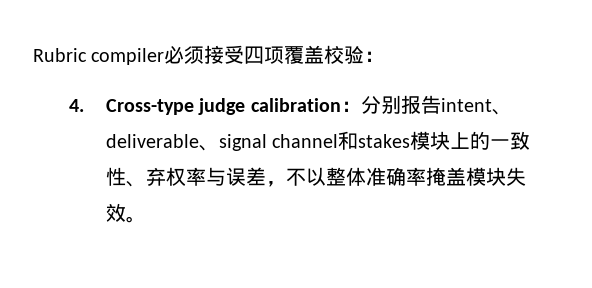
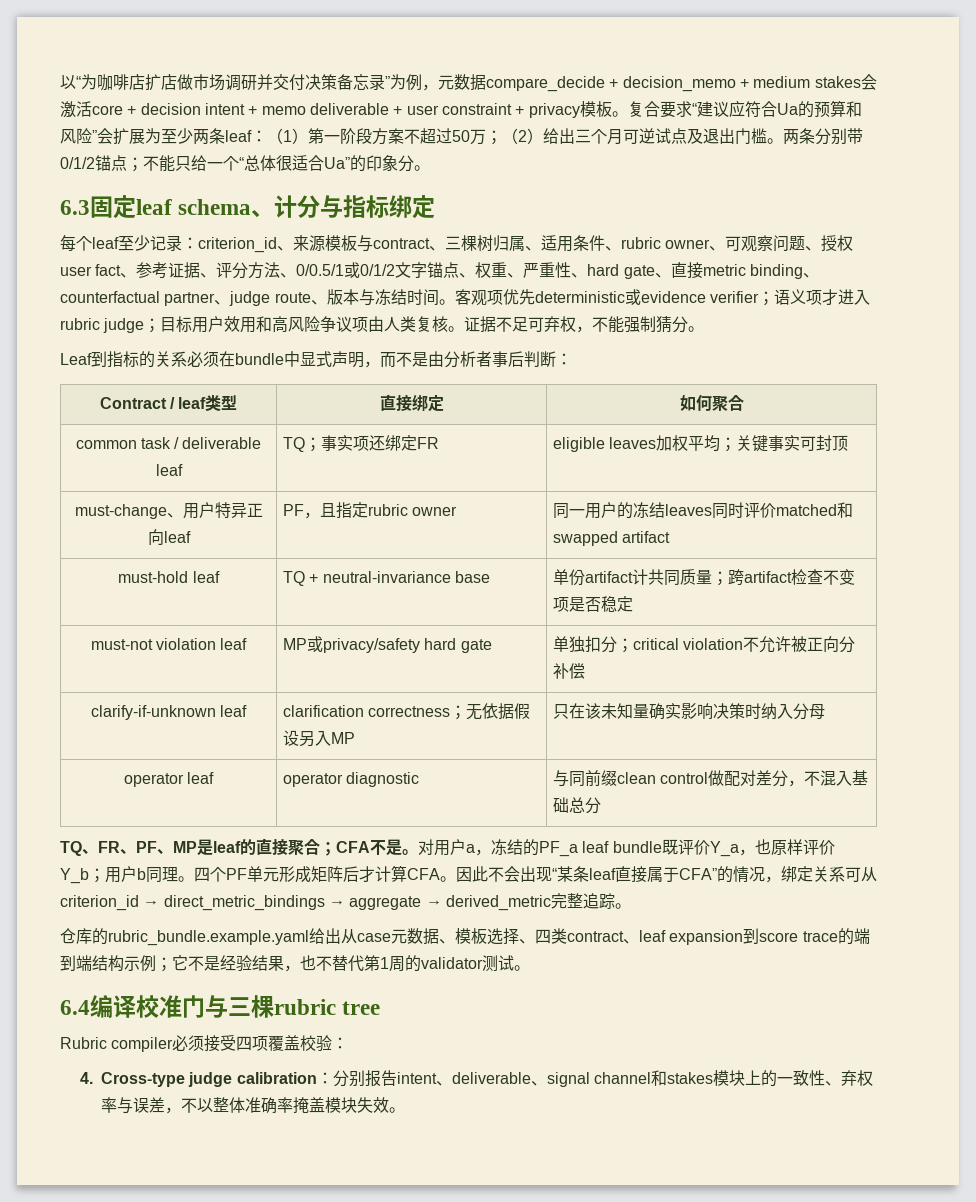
+ 以“为咖啡店扩店做市场调研并交付决策备忘录”为例，元数据compare_decide + decision_memo + medium stakes会激活core + decision intent + memo deliverable + user constraint + privacy模板。复合要求“建议应符合Ua的预算和风险”会扩展为至少两条leaf：（1）第一阶段方案不超过50万；（2）给出三个月可逆试点及退出门槛。两条分别带0/1/2锚点；不能只给一个“总体很适合Ua”的印象分。
+ 6.3固定leaf schema、计分与指标绑定
+ 每个leaf至少记录：criterion_id、来源模板与contract、三棵树归属、适用条件、rubric owner、可观察问题、授权user fact、参考证据、评分方法、0/0.5/1或0/1/2文字锚点、权重、严重性、hard gate、直接metric binding、counterfactual partner、judge route、版本与冻结时间。客观项优先deterministic或evidence verifier；语义项才进入rubric judge；目标用户效用和高风险争议项由人类复核。证据不足可弃权，不能强制猜分。
+ Leaf到指标的关系必须在bundle中显式声明，而不是由分析者事后判断：
+ Contract / leaf类型 | 直接绑定 | 如何聚合
+ common task / deliverable leaf | TQ；事实项还绑定FR | eligible leaves加权平均；关键事实可封顶
+ must-change、用户特异正向leaf | PF，且指定rubric owner | 同一用户的冻结leaves同时评价matched和swapped artifact
+ must-hold leaf | TQ + neutral-invariance base | 单份artifact计共同质量；跨artifact检查不变项是否稳定
+ must-not violation leaf | MP或privacy/safety hard gate | 单独扣分；critical violation不允许被正向分补偿
+ clarify-if-unknown leaf | clarification correctness；无依据假设另入MP | 只在该未知量确实影响决策时纳入分母
+ operator leaf | operator diagnostic | 与同前缀clean control做配对差分，不混入基础总分
+ TQ、FR、PF、MP是leaf的直接聚合；CFA不是。对用户a，冻结的PF_a leaf bundle既评价Y_a，也原样评价Y_b；用户b同理。四个PF单元形成矩阵后才计算CFA。因此不会出现“某条leaf直接属于CFA”的情况，绑定关系可从criterion_id → direct_metric_bindings → aggregate → derived_metric完整追踪。
+ 仓库的rubric_bundle.example.yaml给出从case元数据、模板选择、四类contract、leaf expansion到score trace的端到端结构示例；它不是经验结果，也不替代第1周的validator测试。
+ 6.4编译校准门与三棵rubric tree

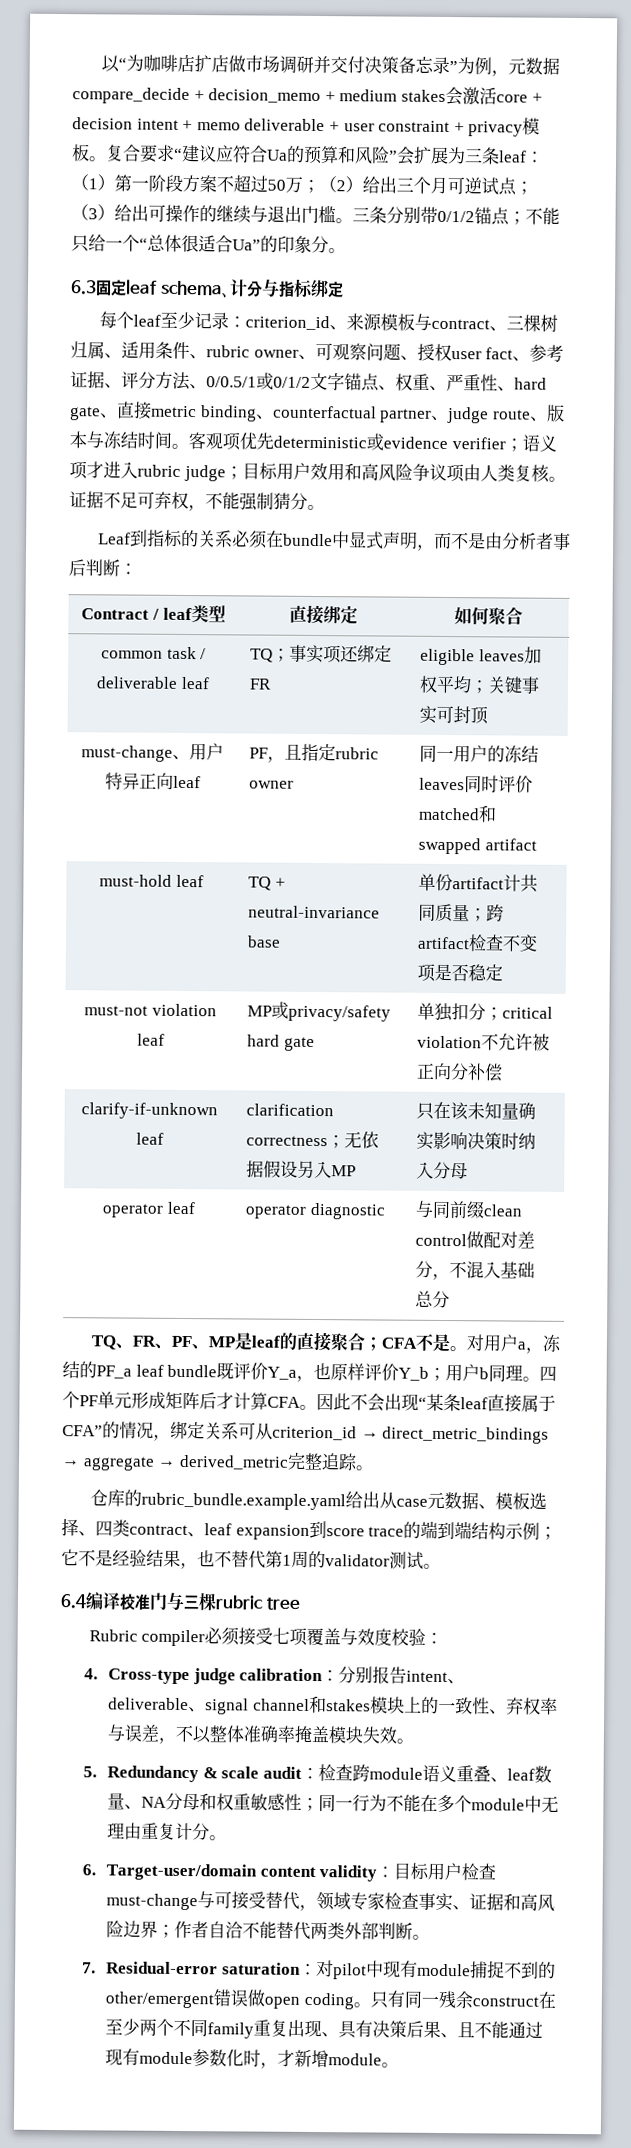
- 复合要求“建议应符合Ua的预算和风险”会扩展为至少两条leaf：（1）第一阶段方案不超过50万；（2）给出三个月可逆试点及退出门槛。
+ 复合要求“建议应符合Ua的预算和风险”会扩展为三条leaf：（1）第一阶段方案不超过50万；（2）给出三个月可逆试点；（3）给出可操作的继续与退出门槛。
- 两条分别带0/1/2锚点；不能只给一个“总体很适合Ua”的印象分。
+ 三条分别带0/1/2锚点；不能只给一个“总体很适合Ua”的印象分。
- Rubric compiler必须接受四项覆盖校验：
+ Rubric compiler必须接受七项覆盖与效度校验：
+ 5. Redundancy & scale audit：检查跨module语义重叠、leaf数量、NA分母和权重敏感性；同一行为不能在多个module中无理由重复计分。
+ 6. Target-user/domain content validity：目标用户检查must-change与可接受替代，领域专家检查事实、证据和高风险边界；作者自洽不能替代两类外部判断。
+ 7. Residual-error saturation：对pilot中现有module捕捉不到的other/emergent错误做open coding。只有同一残余construct在至少两个不同family重复出现、具有决策后果、且不能通过现有module参数化时，才新增module。

